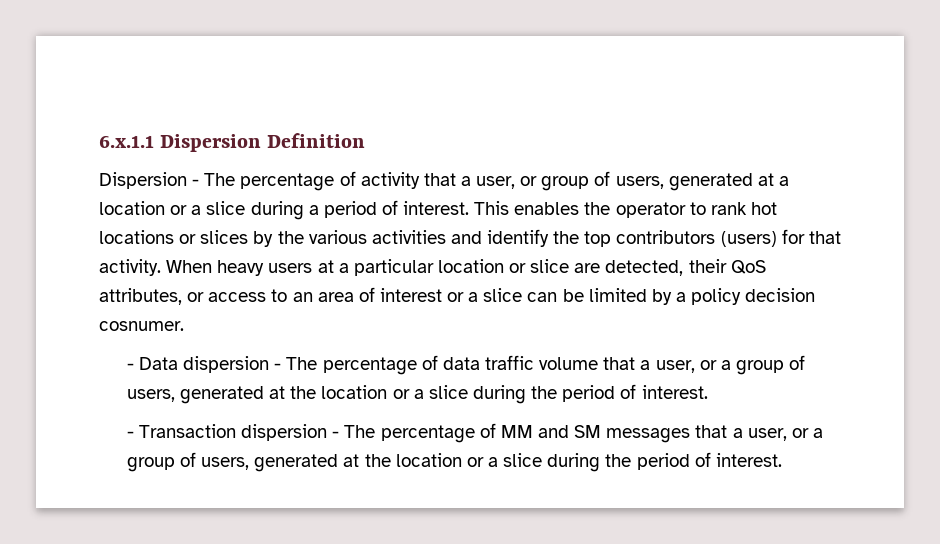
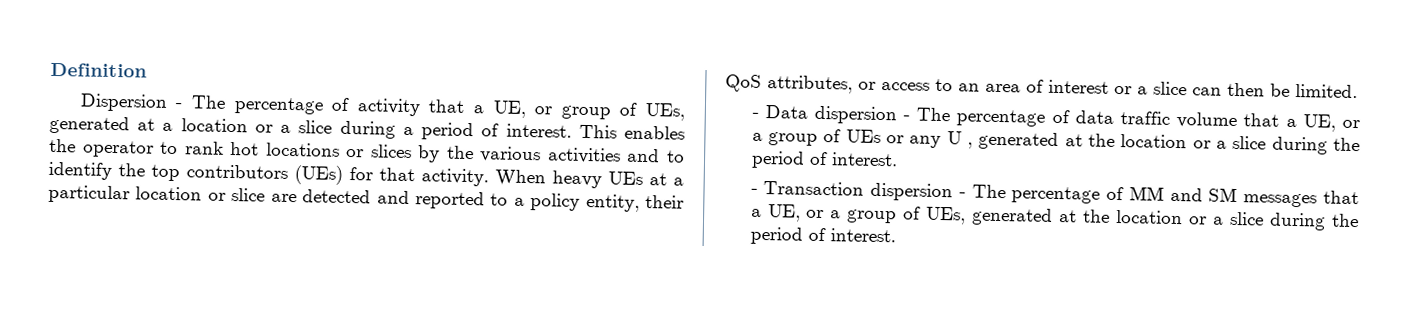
- 6.x.1.1 Dispersion Definition
+ Definition
- Dispersion - The percentage of activity that a user, or group of users, generated at a location or a slice during a period of interest.
+ Dispersion - The percentage of activity that a UE, or group of UEs, generated at a location or a slice during a period of interest.
- This enables the operator to rank hot locations or slices by the various activities and identify the top contributors (users) for that activity.
+ This enables the operator to rank hot locations or slices by the various activities and to identify the top contributors (UEs) for that activity.
- When heavy users at a particular location or slice are detected, their QoS attributes, or access to an area of interest or a slice can be limited by a policy decision cosnumer.
+ When heavy UEs at a particular location or slice are detected and reported to a policy entity, their QoS attributes, or access to an area of interest or a slice can then be limited.
- - Data dispersion - The percentage of data traffic volume that a user, or a group of users, generated at the location or a slice during the period of interest.
+ - Data dispersion - The percentage of data traffic volume that a UE, or a group of UEs or any U , generated at the location or a slice during the period of interest.
- - Transaction dispersion - The percentage of MM and SM messages that a user, or a group of users, generated at the location or a slice during the period of interest.
+ - Transaction dispersion - The percentage of MM and SM messages that a UE, or a group of UEs, generated at the location or a slice during the period of interest.

